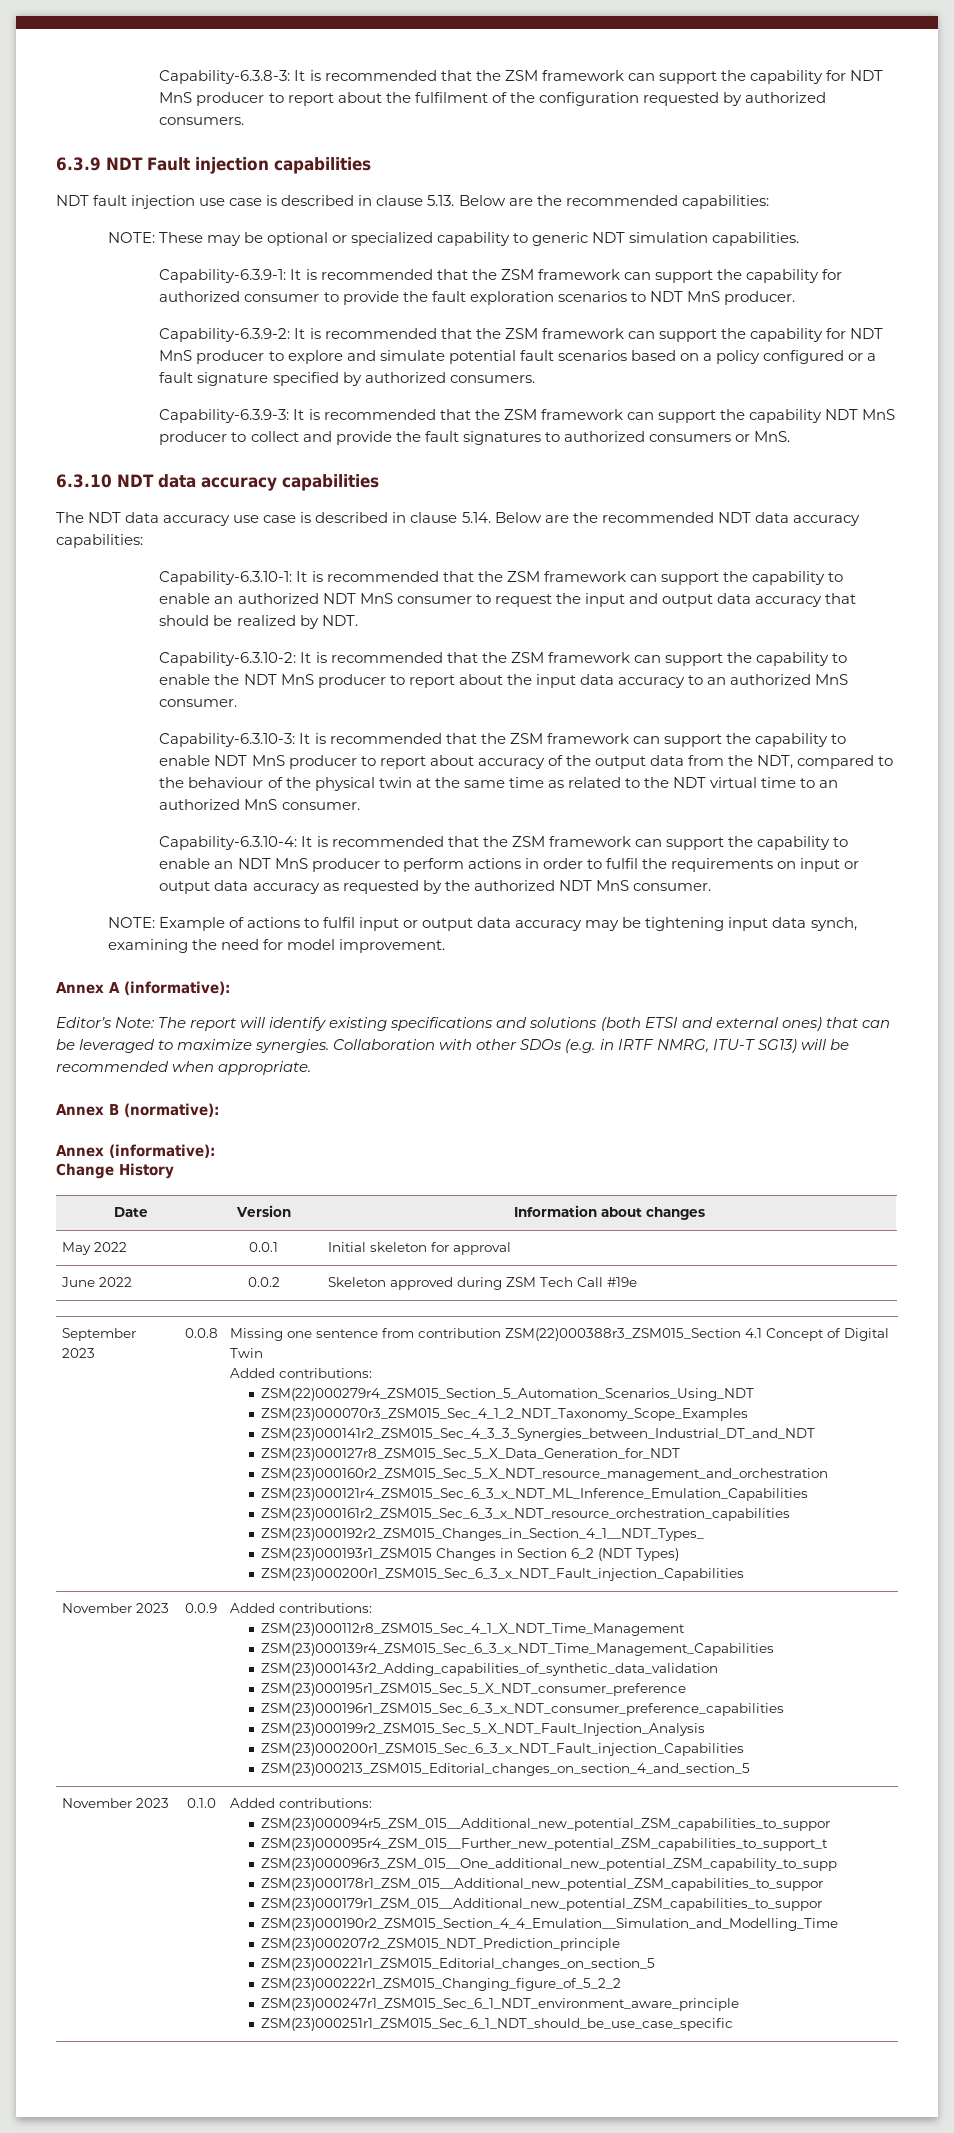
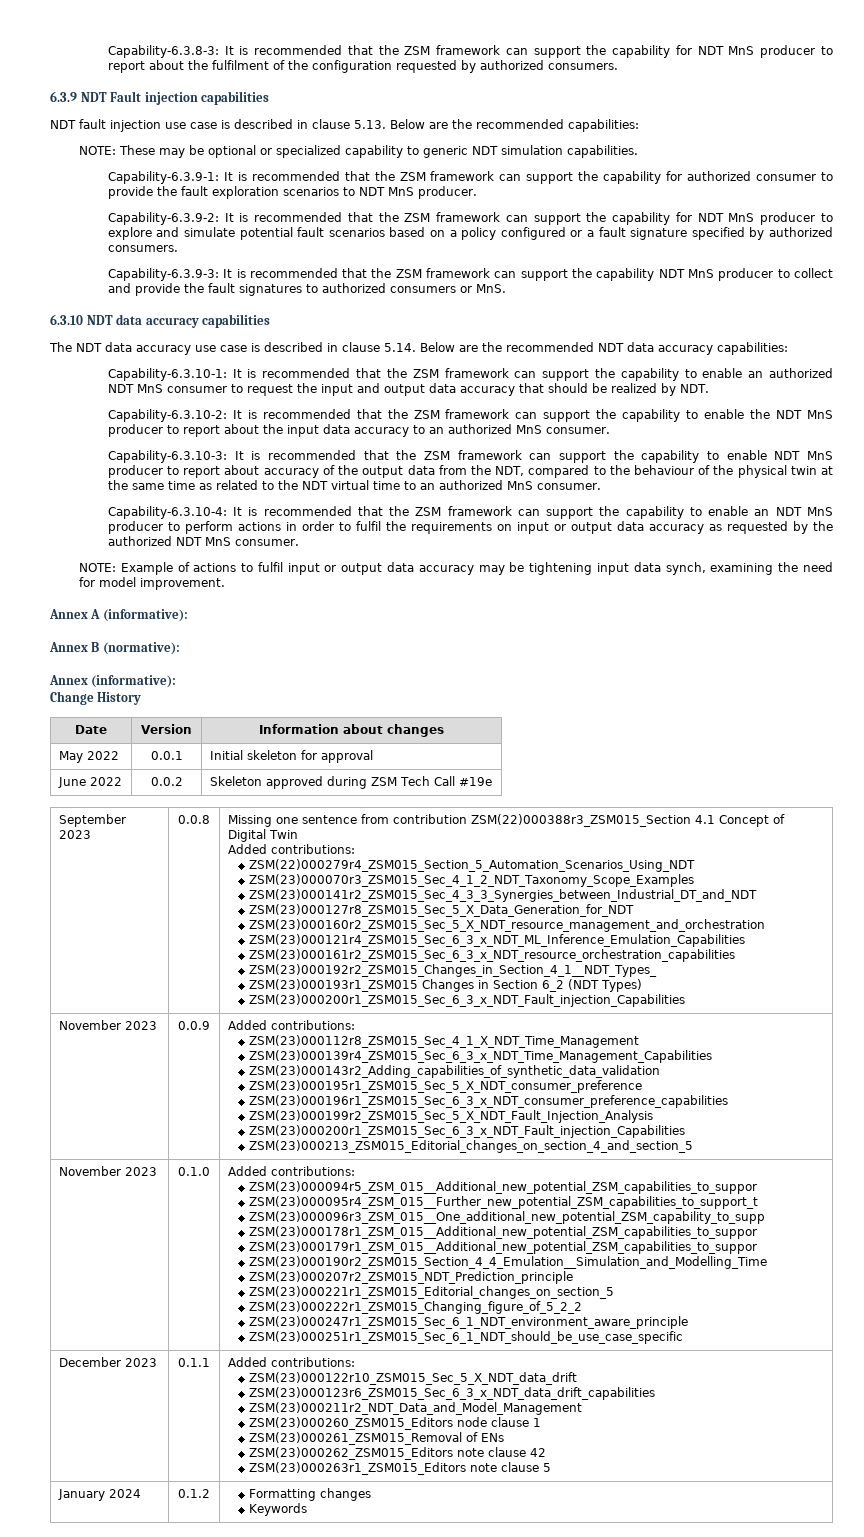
- Editor’s Note: The report will identify existing specifications and solutions (both ETSI and external ones) that can be leveraged to maximize synergies. Collaboration with other SDOs (e.g. in IRTF NMRG, ITU-T SG13) will be recommended when appropriate.
+ December 2023 | 0.1.1 | Added contributions:
+ ZSM(23)000122r10_ZSM015_Sec_5_X_NDT_data_drift
+ ZSM(23)000123r6_ZSM015_Sec_6_3_x_NDT_data_drift_capabilities
+ ZSM(23)000211r2_NDT_Data_and_Model_Management
+ ZSM(23)000260_ZSM015_Editors node clause 1
+ ZSM(23)000261_ZSM015_Removal of ENs
+ ZSM(23)000262_ZSM015_Editors note clause 42
+ ZSM(23)000263r1_ZSM015_Editors note clause 5
+ January 2024 | 0.1.2 | Formatting changes
+ Keywords

